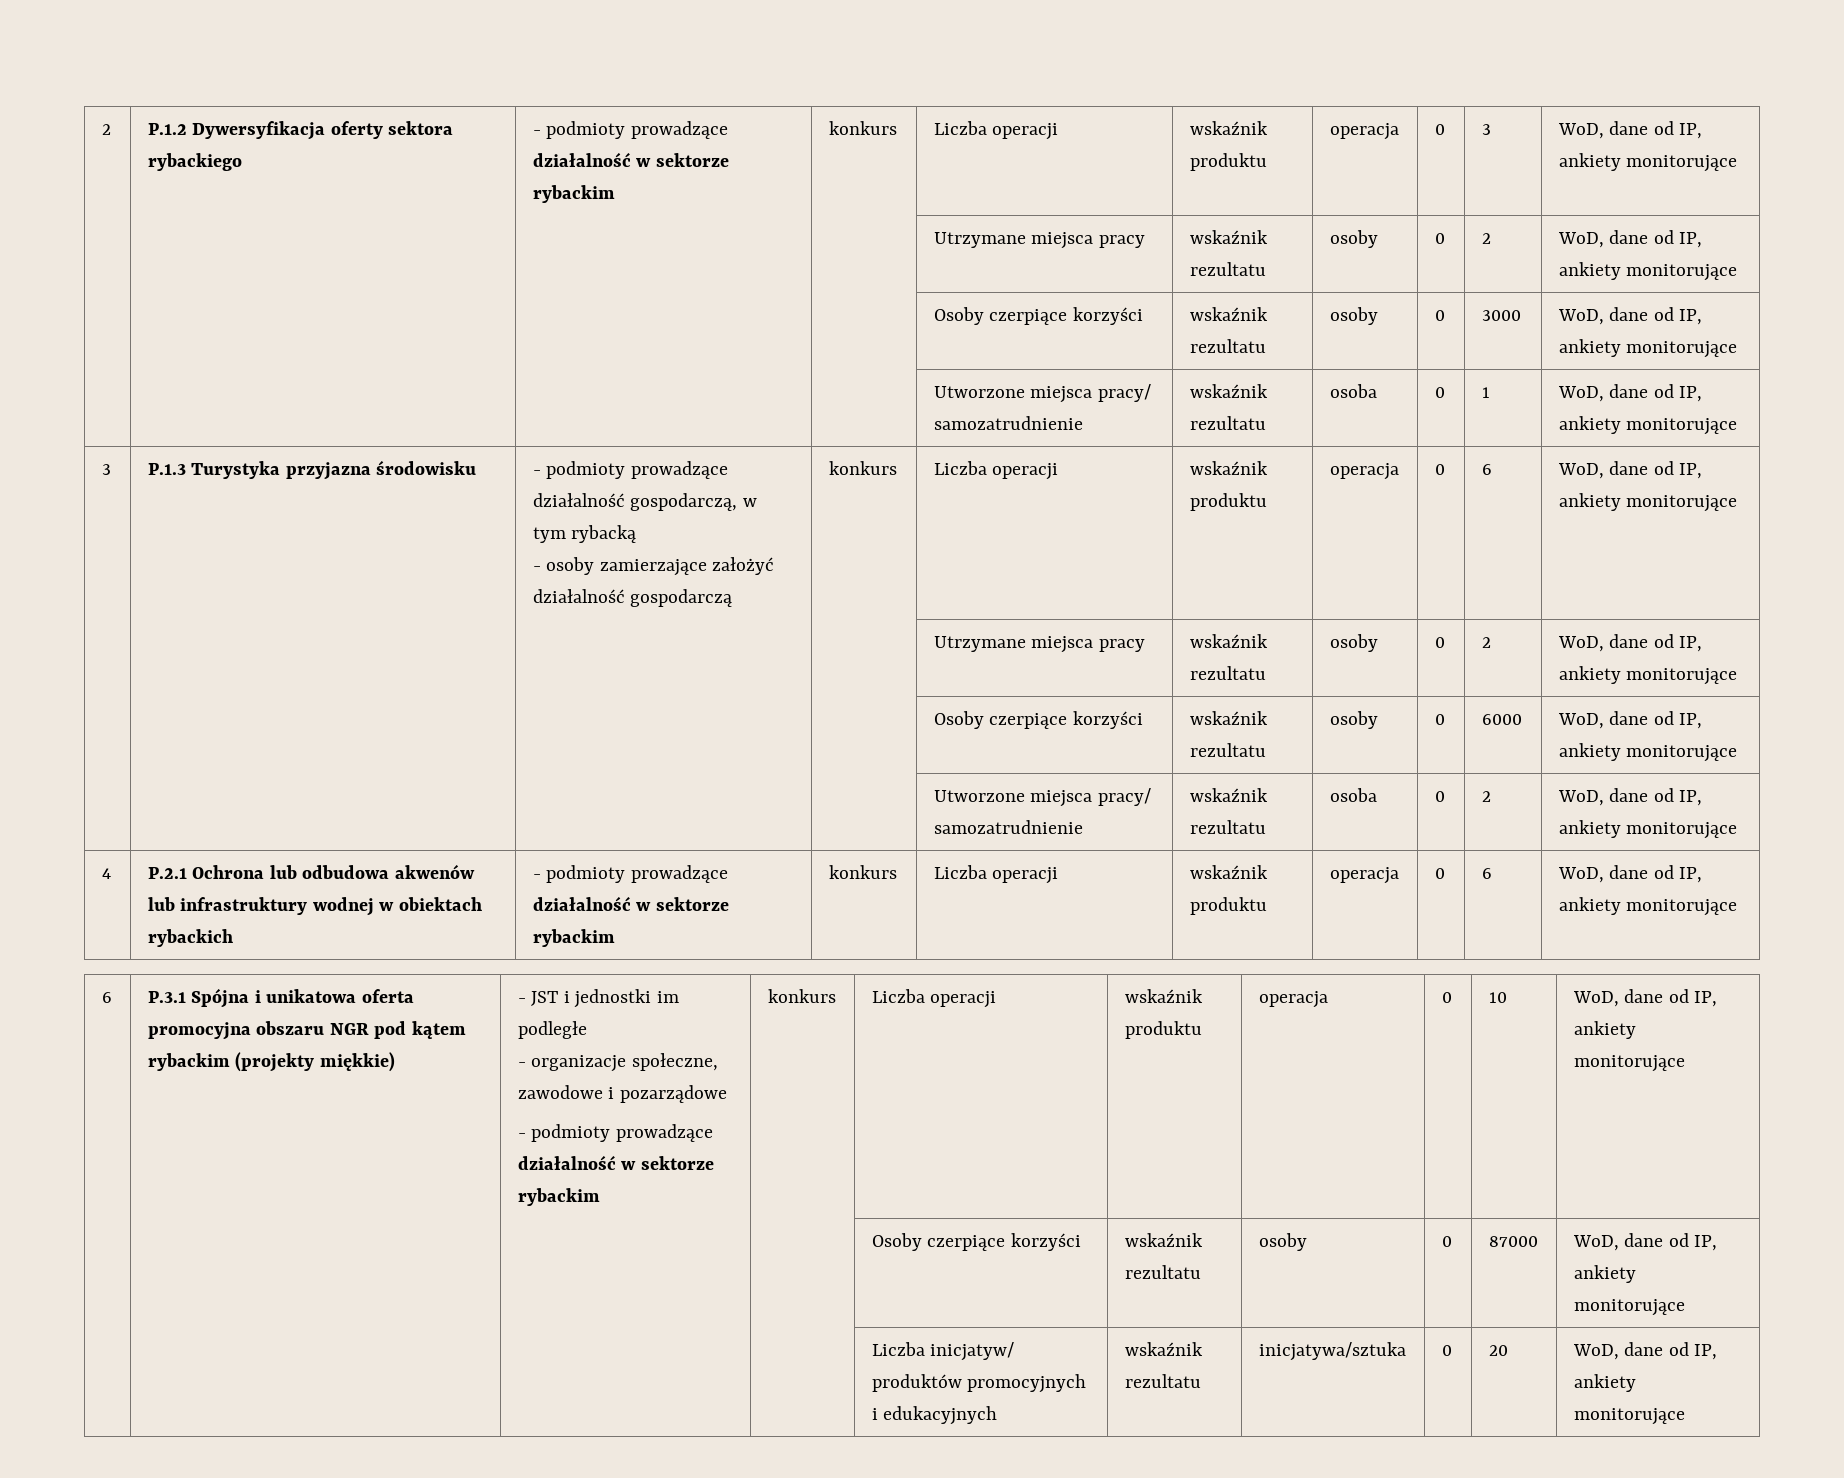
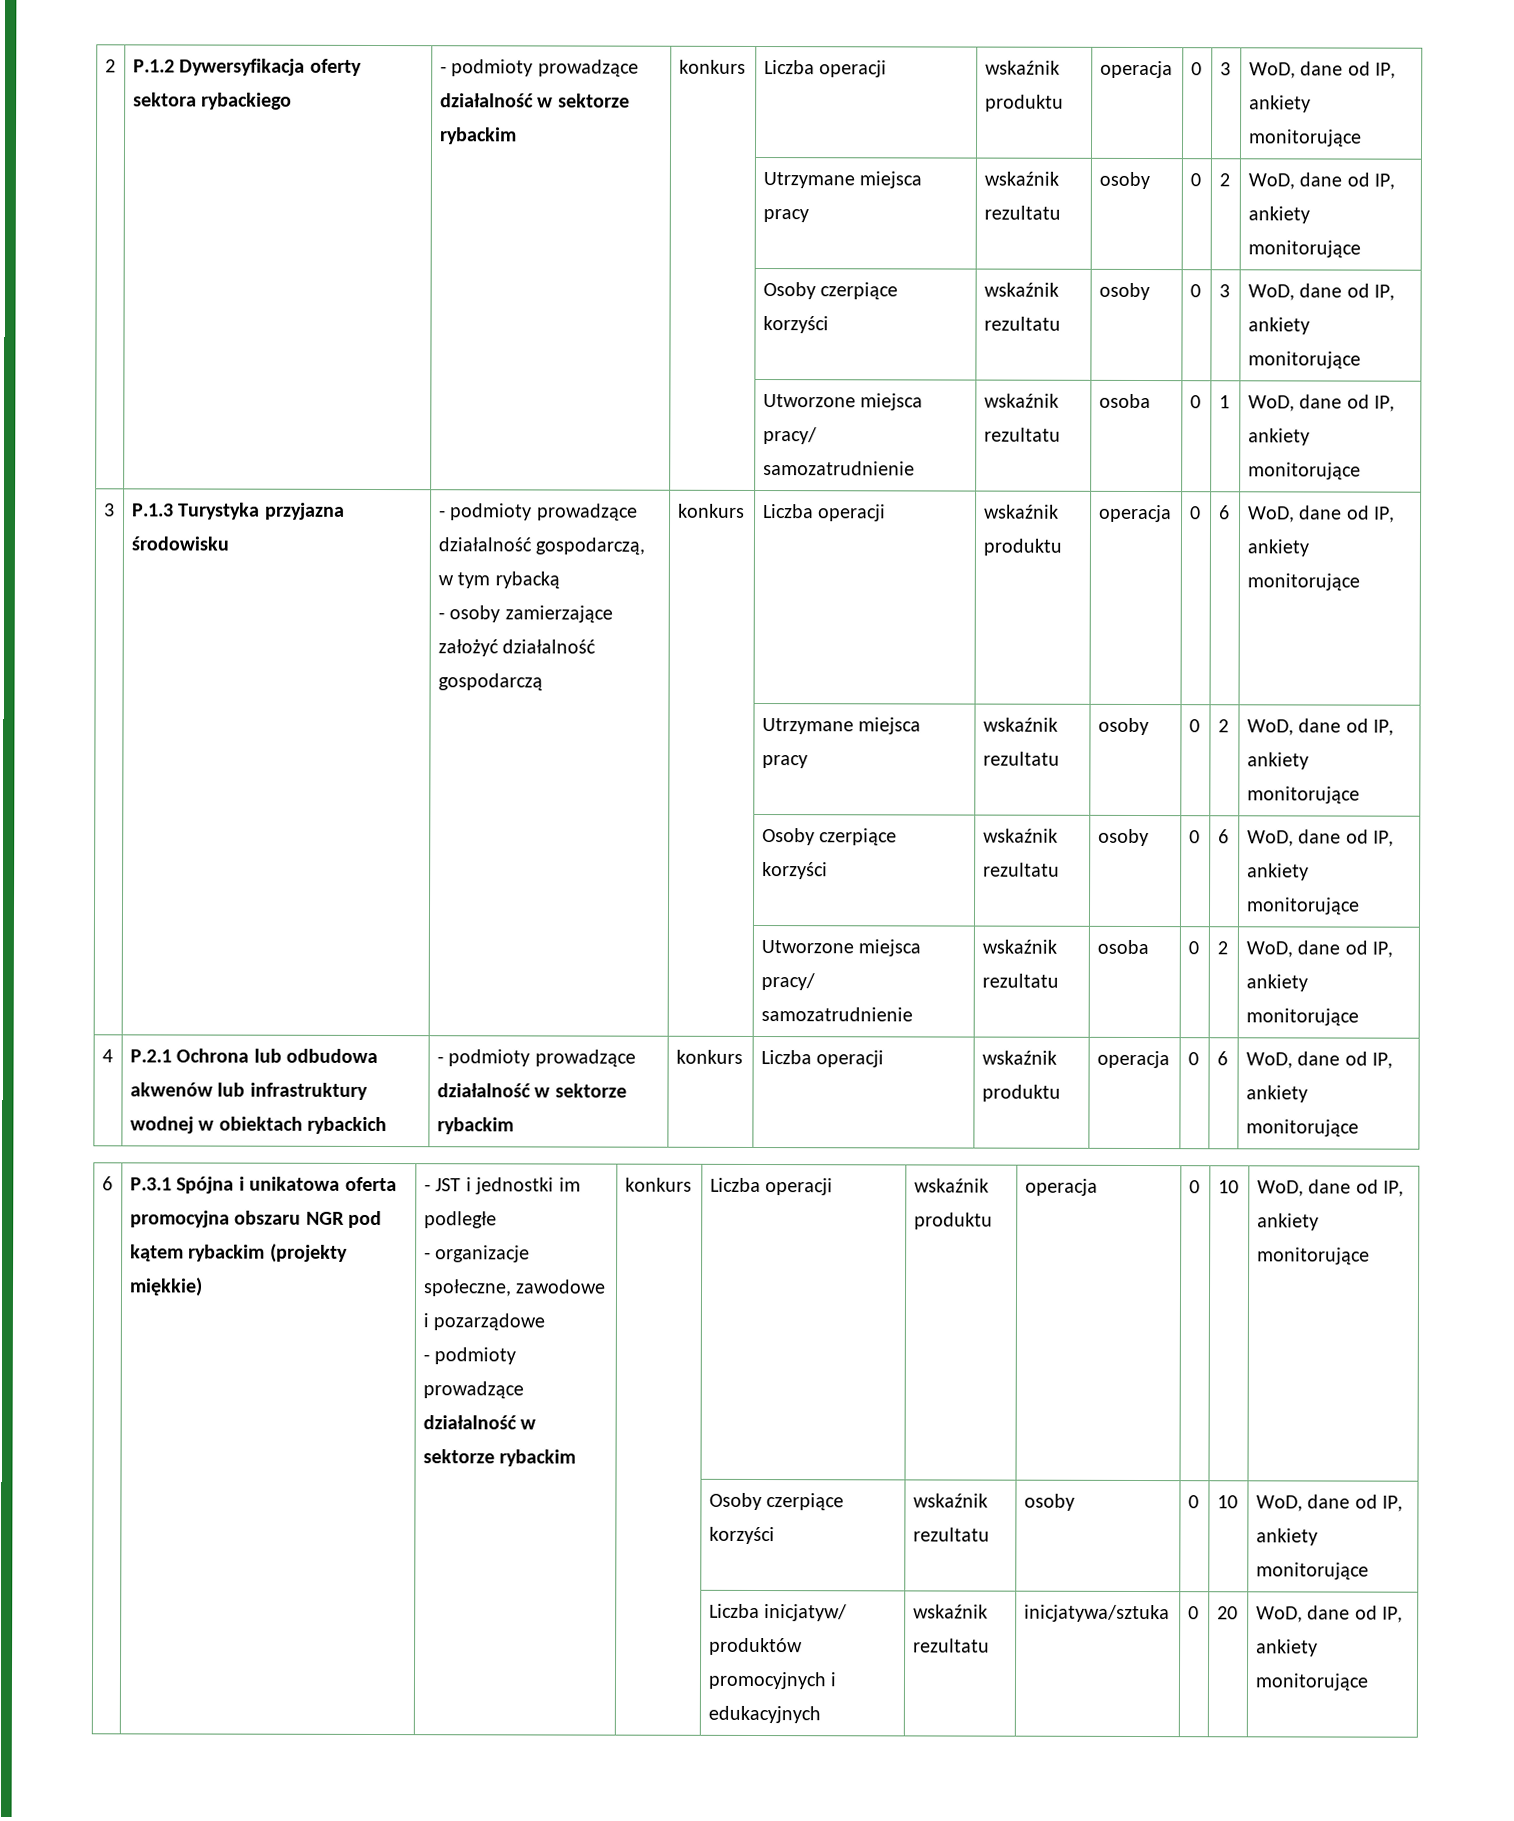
- | | | | Osoby czerpiące korzyści | wskaźnik rezultatu | osoby | 0 | 3000 | WoD, dane od IP, ankiety monitorujące
+ | | | | Osoby czerpiące korzyści | wskaźnik rezultatu | osoby | 0 | 3 | WoD, dane od IP, ankiety monitorujące
- | | | | Osoby czerpiące korzyści | wskaźnik rezultatu | osoby | 0 | 6000 | WoD, dane od IP, ankiety monitorujące
+ | | | | Osoby czerpiące korzyści | wskaźnik rezultatu | osoby | 0 | 6 | WoD, dane od IP, ankiety monitorujące
- | | | | Osoby czerpiące korzyści | wskaźnik rezultatu | osoby | 0 | 87000 | WoD, dane od IP, ankiety monitorujące
+ | | | | Osoby czerpiące korzyści | wskaźnik rezultatu | osoby | 0 | 10 | WoD, dane od IP, ankiety monitorujące

